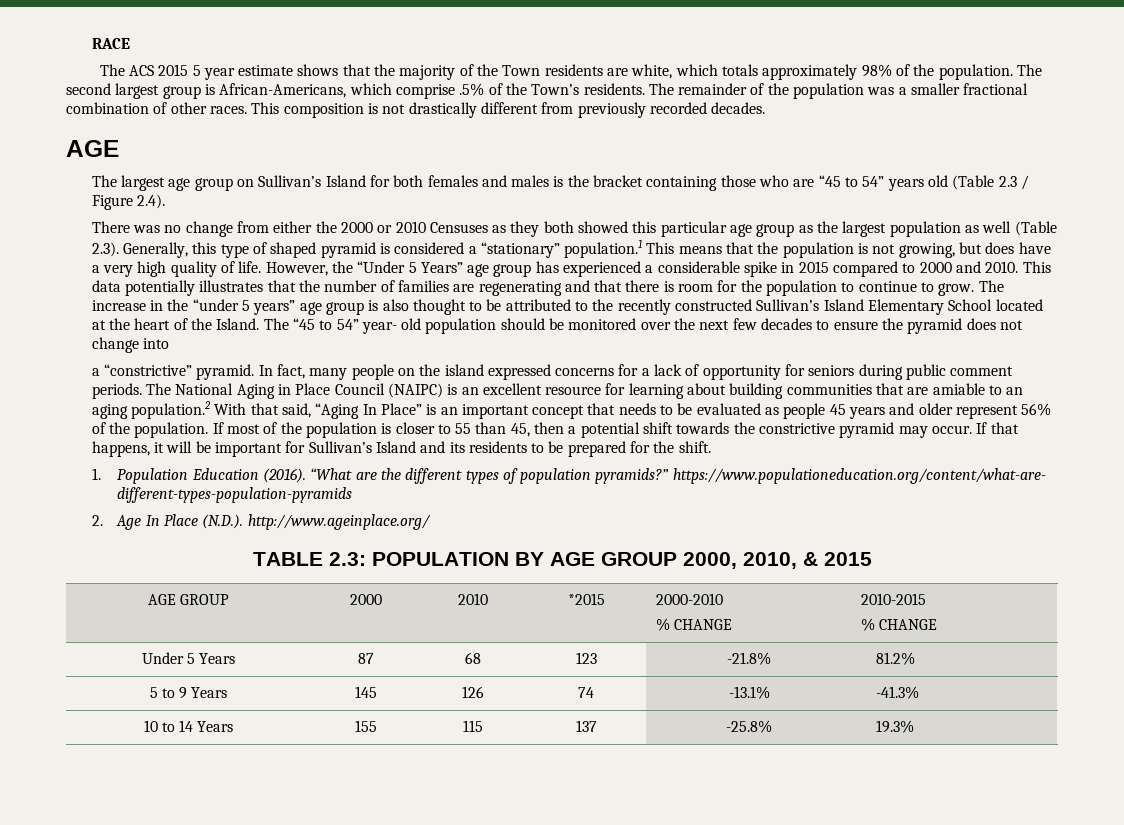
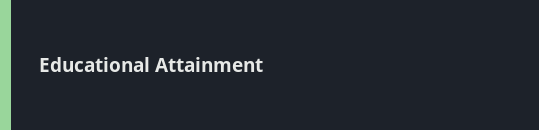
- RACE
- The ACS 2015 5 year estimate shows that the majority of the Town residents are white, which totals approximately 98% of the population. The second largest group is African-Americans, which comprise .5% of the Town’s residents. The remainder of the population was a smaller fractional combination of other races. This composition is not drastically different from previously recorded decades.
- AGE
- The largest age group on Sullivan’s Island for both females and males is the bracket containing those who are “45 to 54” years old (Table 2.3 / Figure 2.4).
- There was no change from either the 2000 or 2010 Censuses as they both showed this particular age group as the largest population as well (Table 2.3). Generally, this type of shaped pyramid is considered a “stationary” population.1 This means that the population is not growing, but does have a very high quality of life. However, the “Under 5 Years” age group has experienced a considerable spike in 2015 compared to 2000 and 2010. This data potentially illustrates that the number of families are regenerating and that there is room for the population to continue to grow. The increase in the “under 5 years” age group is also thought to be attributed to the recently constructed Sullivan’s Island Elementary School located at the heart of the Island. The “45 to 54” year- old population should be monitored over the next few decades to ensure the pyramid does not change into
- a “constrictive” pyramid. In fact, many people on the island expressed concerns for a lack of opportunity for seniors during public comment periods. The National Aging in Place Council (NAIPC) is an excellent resource for learning about building communities that are amiable to an aging population.2 With that said, “Aging In Place” is an important concept that needs to be evaluated as people 45 years and older represent 56% of the population. If most of the population is closer to 55 than 45, then a potential shift towards the constrictive pyramid may occur. If that happens, it will be important for Sullivan’s Island and its residents to be prepared for the shift.
- 1. Population Education (2016). “What are the different types of population pyramids?” https://www.populationeducation.org/content/what-are- different-types-population-pyramids
- 2. Age In Place (N.D.). http://www.ageinplace.org/
- TABLE 2.3: POPULATION BY AGE GROUP 2000, 2010, & 2015
- AGE GROUP | 2000 | 2010 | *2015 | 2000-2010
- % CHANGE | 2010-2015
- % CHANGE
- Under 5 Years | 87 | 68 | 123 | -21.8% | 81.2%
- 5 to 9 Years | 145 | 126 | 74 | -13.1% | -41.3%
- 10 to 14 Years | 155 | 115 | 137 | -25.8% | 19.3%
+ Educational Attainment

